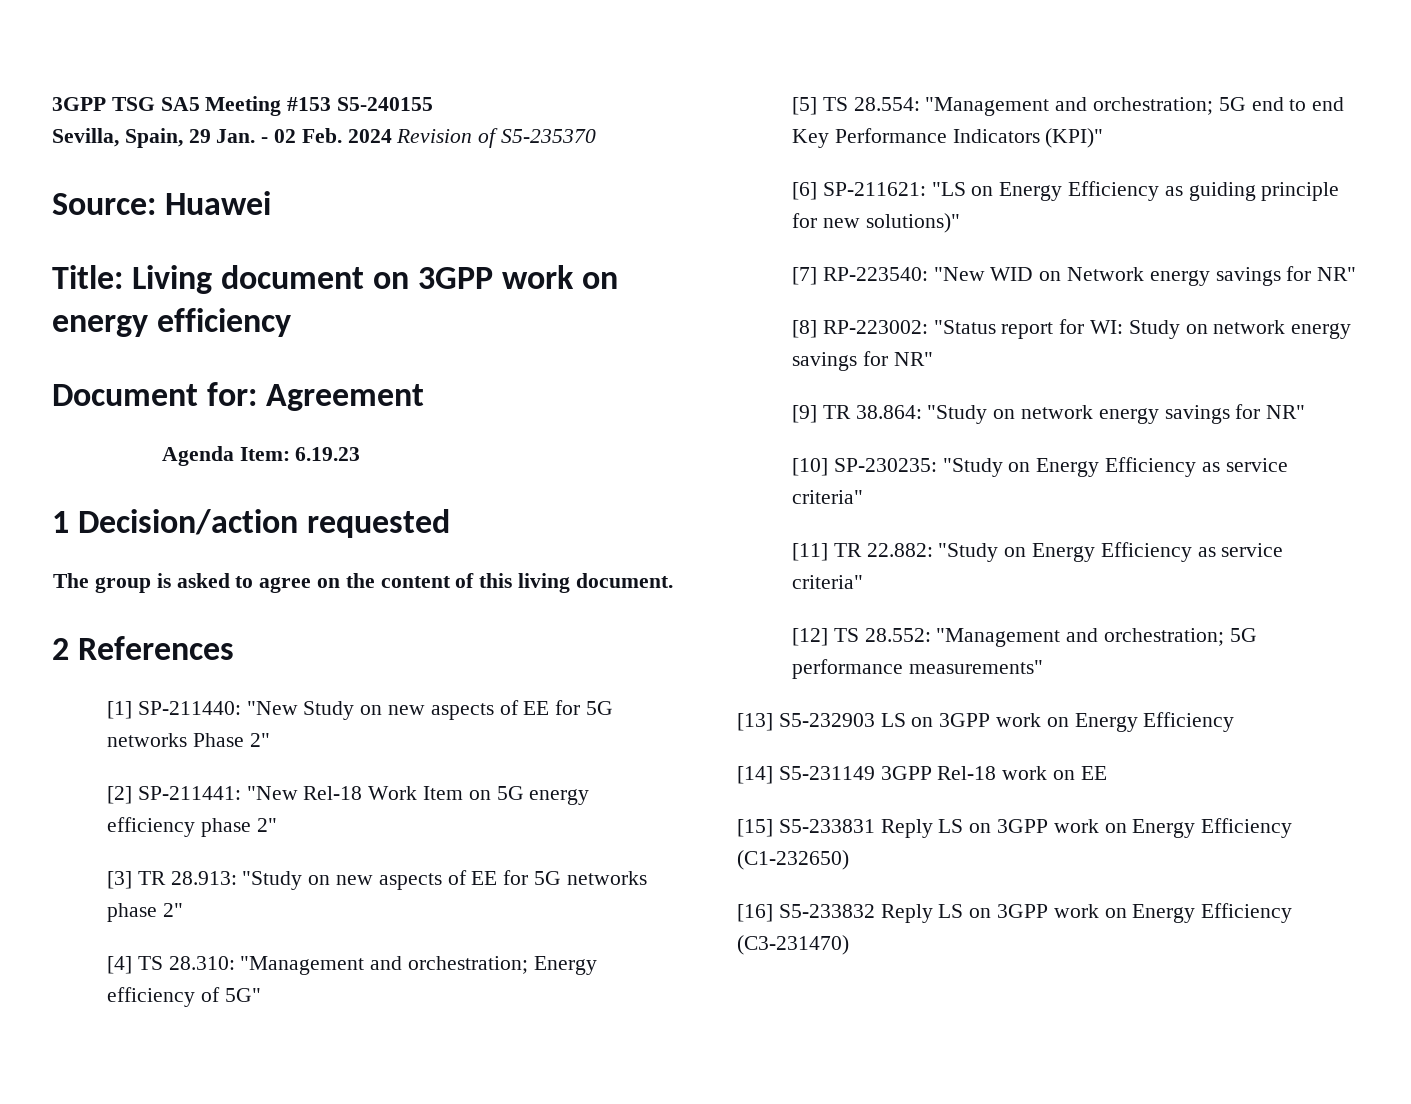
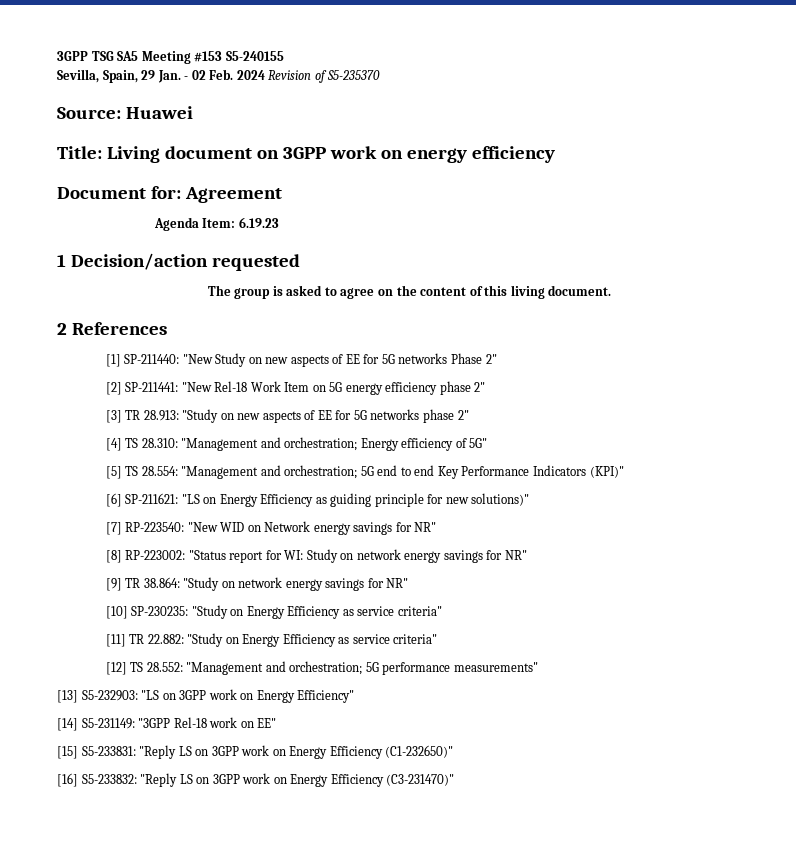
- [13] S5-232903 LS on 3GPP work on Energy Efficiency
- [14] S5-231149 3GPP Rel-18 work on EE
- [15] S5-233831 Reply LS on 3GPP work on Energy Efficiency (C1-232650)
- [16] S5-233832 Reply LS on 3GPP work on Energy Efficiency (C3-231470)
+ [13] S5-232903: "LS on 3GPP work on Energy Efficiency"
+ [14] S5-231149: "3GPP Rel-18 work on EE"
+ [15] S5-233831: "Reply LS on 3GPP work on Energy Efficiency (C1-232650)"
+ [16] S5-233832: "Reply LS on 3GPP work on Energy Efficiency (C3-231470)"

